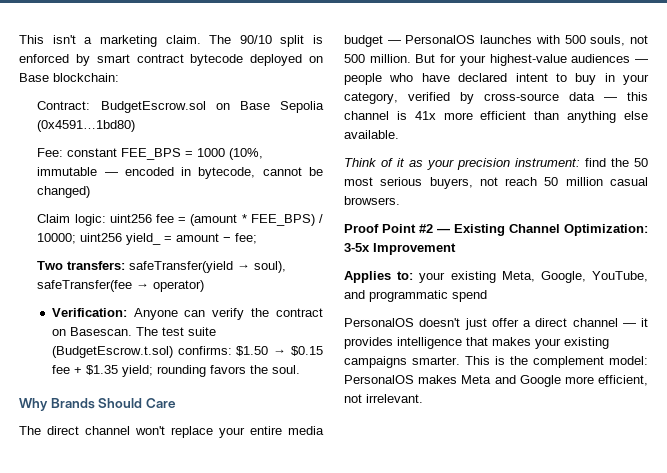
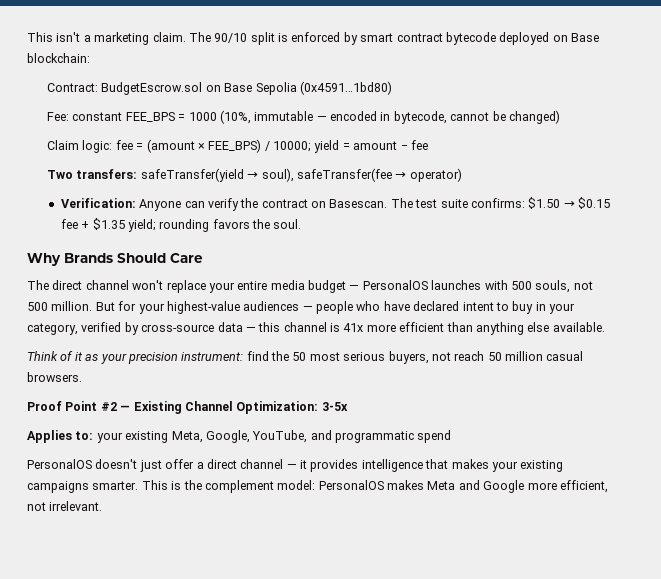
- Claim logic: uint256 fee = (amount * FEE_BPS) / 10000; uint256 yield_ = amount − fee;
+ Claim logic: fee = (amount × FEE_BPS) / 10000; yield = amount − fee
- The test suite (BudgetEscrow.t.sol) confirms: $1.50 → $0.15 fee + $1.35 yield; rounding favors the soul.
+ The test suite confirms: $1.50 → $0.15 fee + $1.35 yield; rounding favors the soul.
- Proof Point #2 — Existing Channel Optimization: 3-5x Improvement
+ Proof Point #2 — Existing Channel Optimization: 3-5x

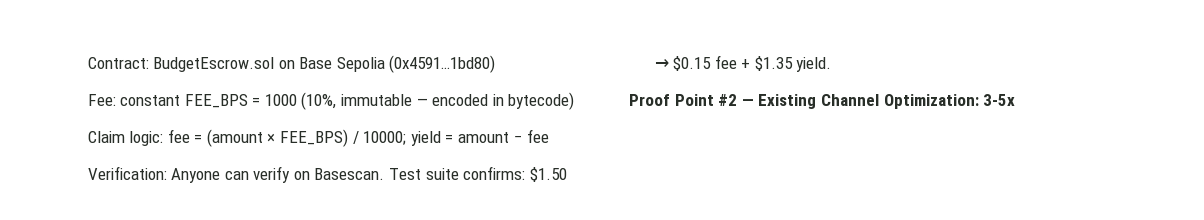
- This isn't a marketing claim. The 90/10 split is enforced by smart contract bytecode deployed on Base blockchain:
- Fee: constant FEE_BPS = 1000 (10%, immutable — encoded in bytecode, cannot be changed)
+ Fee: constant FEE_BPS = 1000 (10%, immutable — encoded in bytecode)
- Two transfers: safeTransfer(yield → soul), safeTransfer(fee → operator)
- Verification: Anyone can verify the contract on Basescan. The test suite confirms: $1.50 → $0.15 fee + $1.35 yield; rounding favors the soul.
- Why Brands Should Care
- The direct channel won't replace your entire media budget — PersonalOS launches with 500 souls, not 500 million. But for your highest-value audiences — people who have declared intent to buy in your category, verified by cross-source data — this channel is 41x more efficient than anything else available.
- Think of it as your precision instrument: find the 50 most serious buyers, not reach 50 million casual browsers.
+ Verification: Anyone can verify on Basescan. Test suite confirms: $1.50 → $0.15 fee + $1.35 yield.
- Applies to: your existing Meta, Google, YouTube, and programmatic spend
- PersonalOS doesn't just offer a direct channel — it provides intelligence that makes your existing campaigns smarter. This is the complement model: PersonalOS makes Meta and Google more efficient, not irrelevant.

